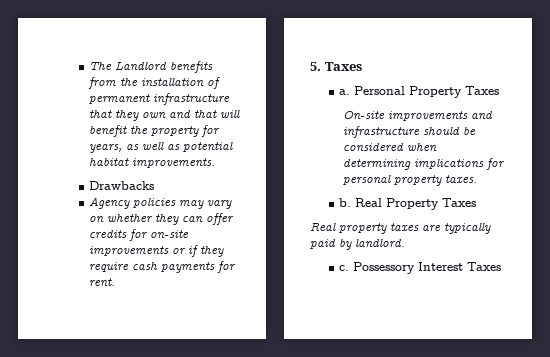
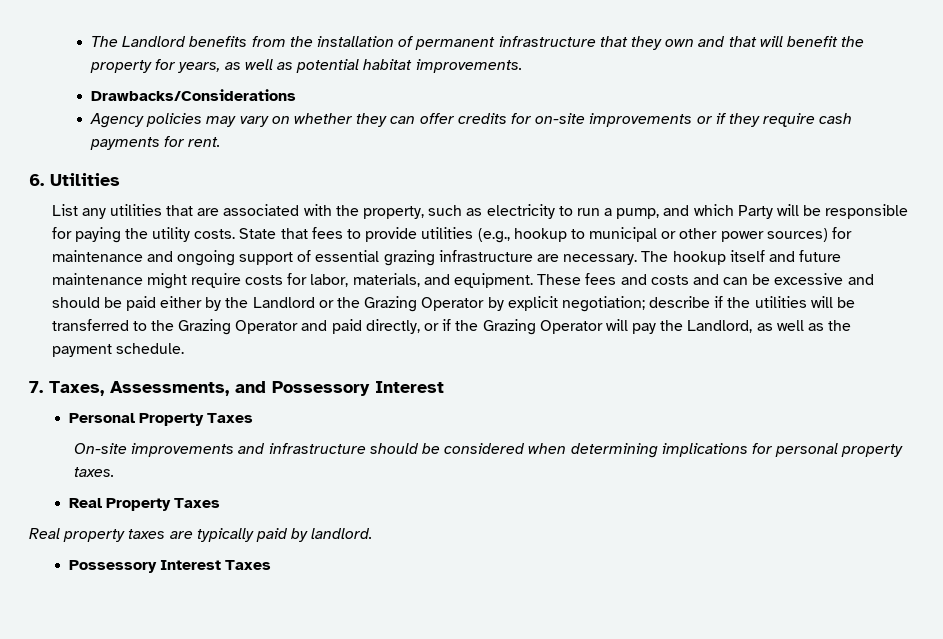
- Drawbacks
+ Drawbacks/Considerations
- 5. Taxes
- a. Personal Property Taxes
+ 6. Utilities
+ List any utilities that are associated with the property, such as electricity to run a pump, and which Party will be responsible for paying the utility costs. State that fees to provide utilities (e.g., hookup to municipal or other power sources) for maintenance and ongoing support of essential grazing infrastructure are necessary. The hookup itself and future maintenance might require costs for labor, materials, and equipment. These fees and costs and can be excessive and should be paid either by the Landlord or the Grazing Operator by explicit negotiation; describe if the utilities will be transferred to the Grazing Operator and paid directly, or if the Grazing Operator will pay the Landlord, as well as the payment schedule.
+ 7. Taxes, Assessments, and Possessory Interest
+ Personal Property Taxes
- b.
- c.

